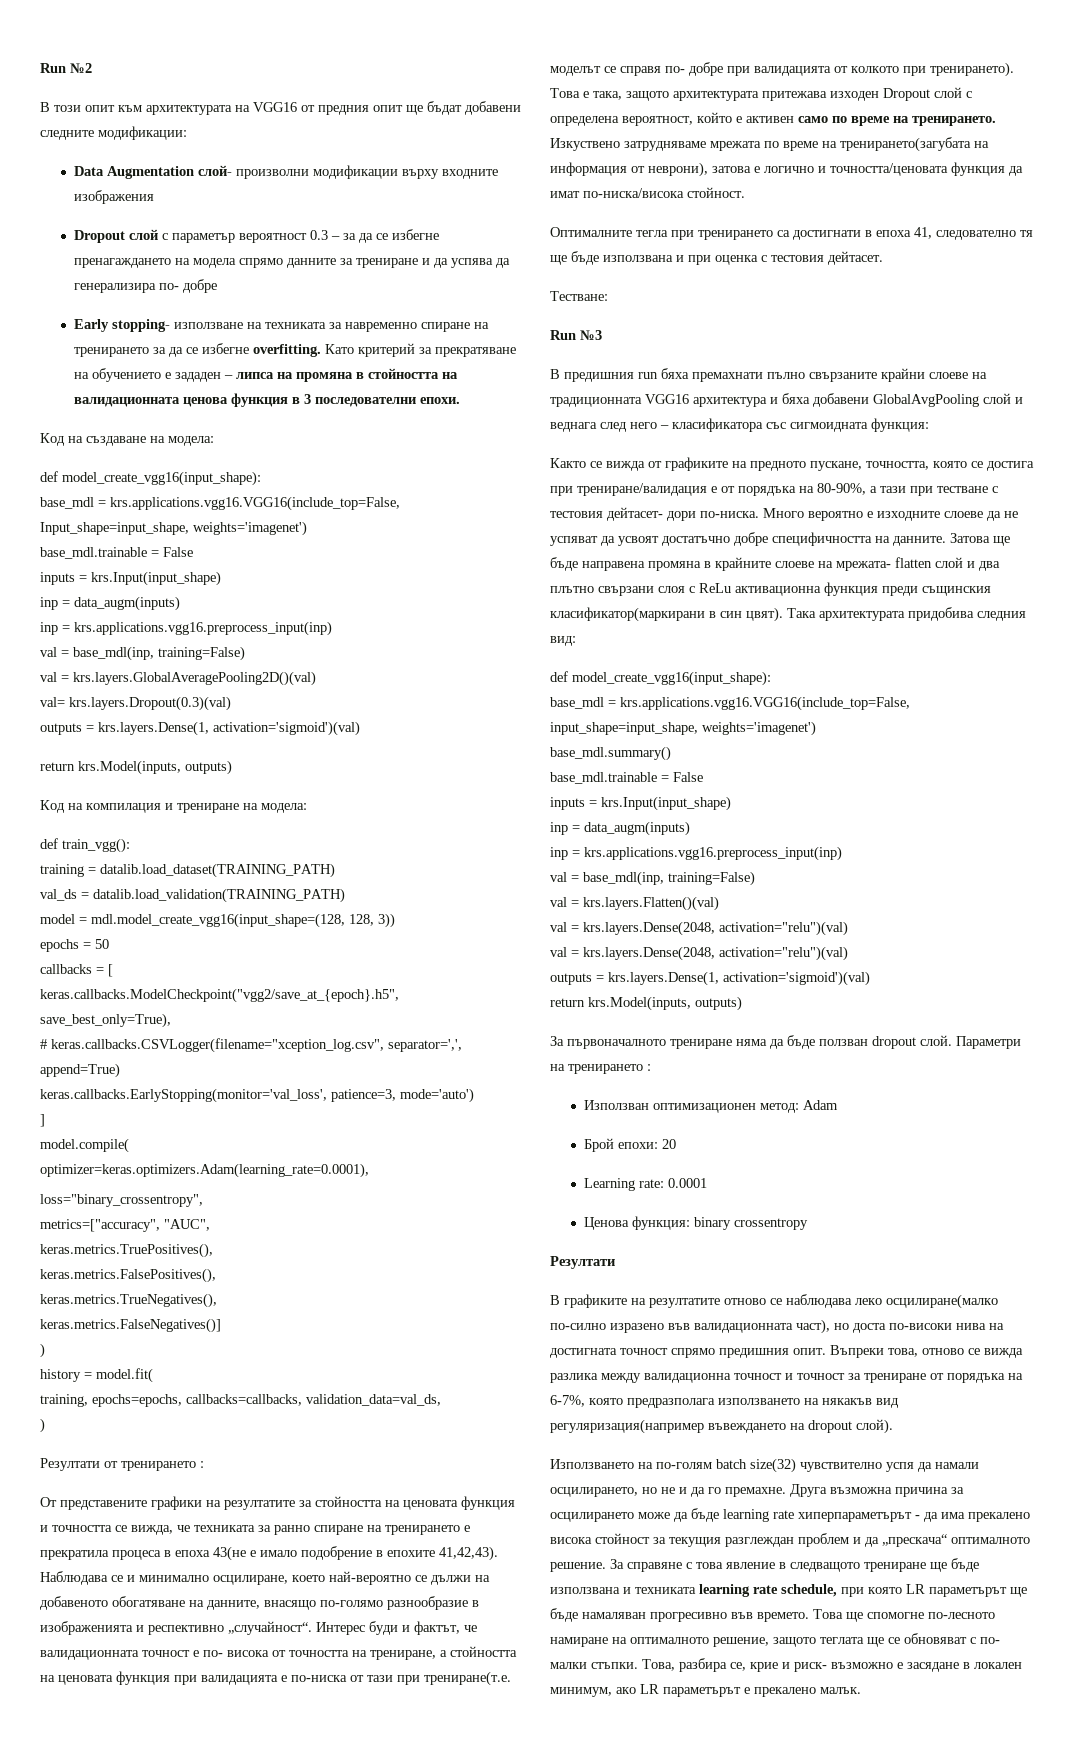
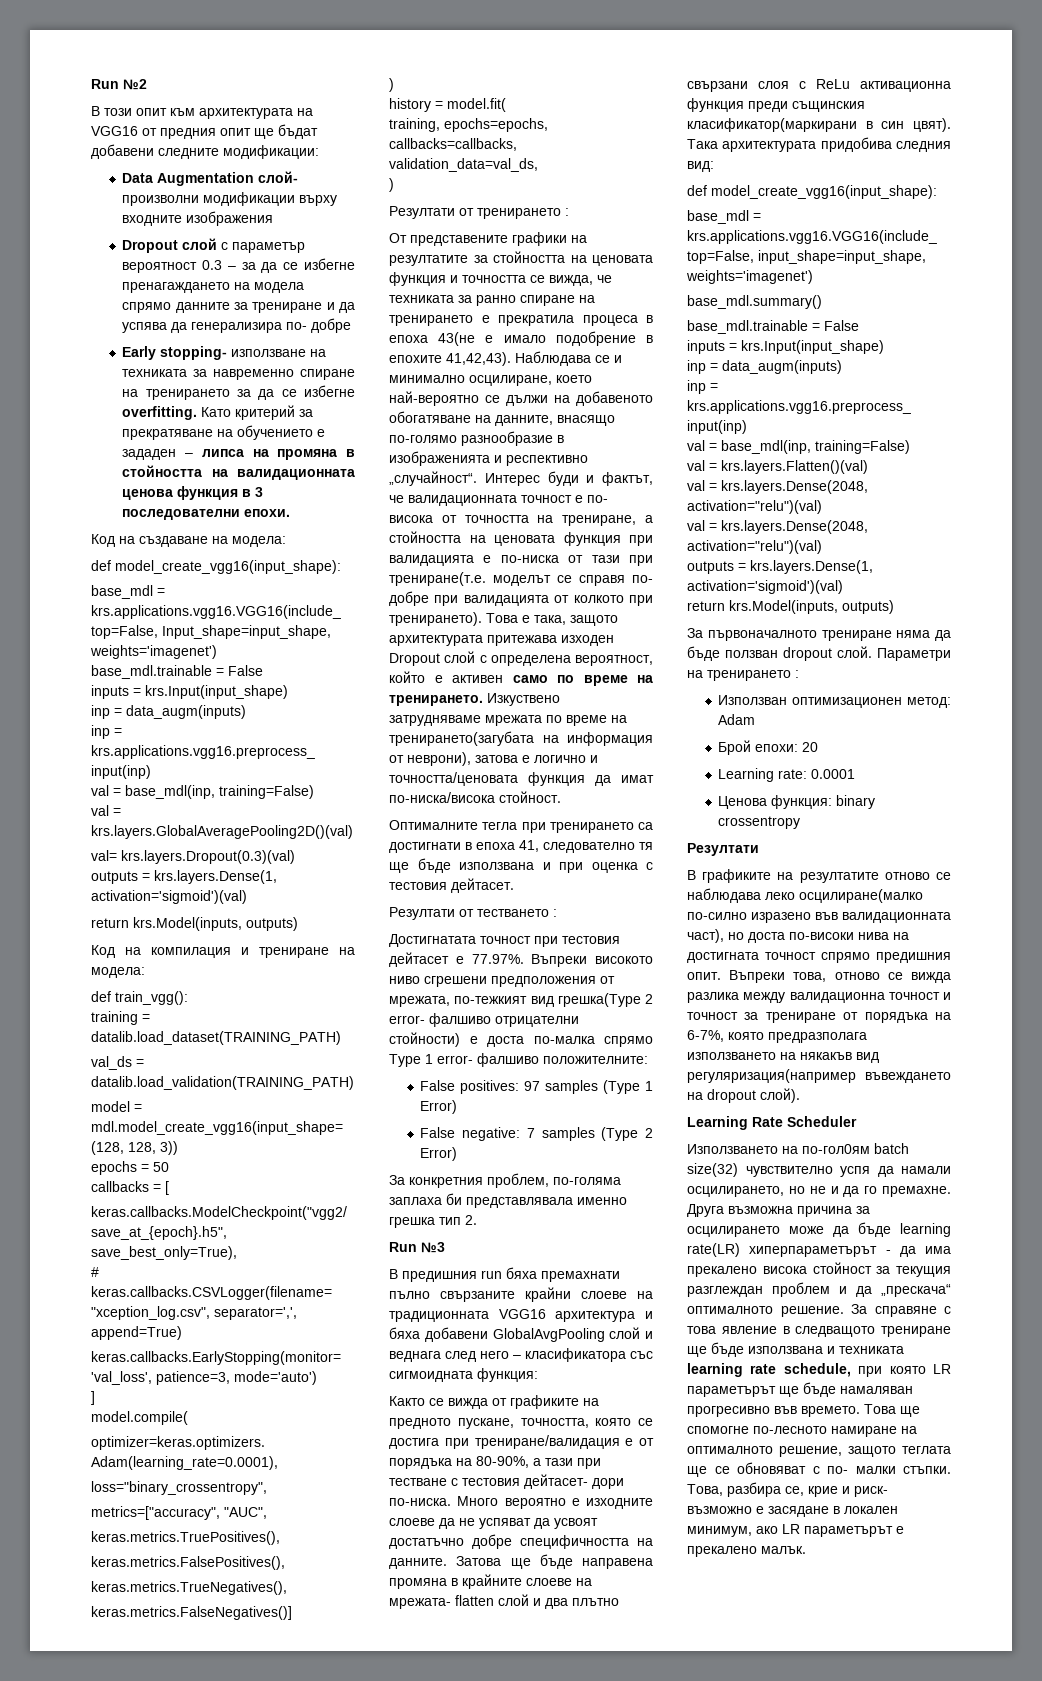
- Тестване:
+ Резултати от тестването :
+ Достигнатата точност при тестовия дейтасет е 77.97%. Въпреки високото ниво сгрешени предположения от мрежата, по-тежкият вид грешка(Type 2 error- фалшиво отрицателни стойности) е доста по-малка спрямо Type 1 error- фалшиво положителните:
+ False positives: 97 samples (Type 1 Error)
+ False negative: 7 samples (Type 2 Error)
+ За конкретния проблем, по-голяма заплаха би представлявала именно грешка тип 2.
+ Learning Rate Scheduler
- Използването на по-голям batch size(32) чувствително успя да намали осцилирането, но не и да го премахне.
+ Използването на по-гол0ям batch size(32) чувствително успя да намали осцилирането, но не и да го премахне.
- Друга възможна причина за осцилирането може да бъде learning rate хиперпараметърът - да има прекалено висока стойност за текущия разглеждан проблем и да „прескача“ оптималното решение.
+ Друга възможна причина за осцилирането може да бъде learning rate(LR) хиперпараметърът - да има прекалено висока стойност за текущия разглеждан проблем и да „прескача“ оптималното решение.

